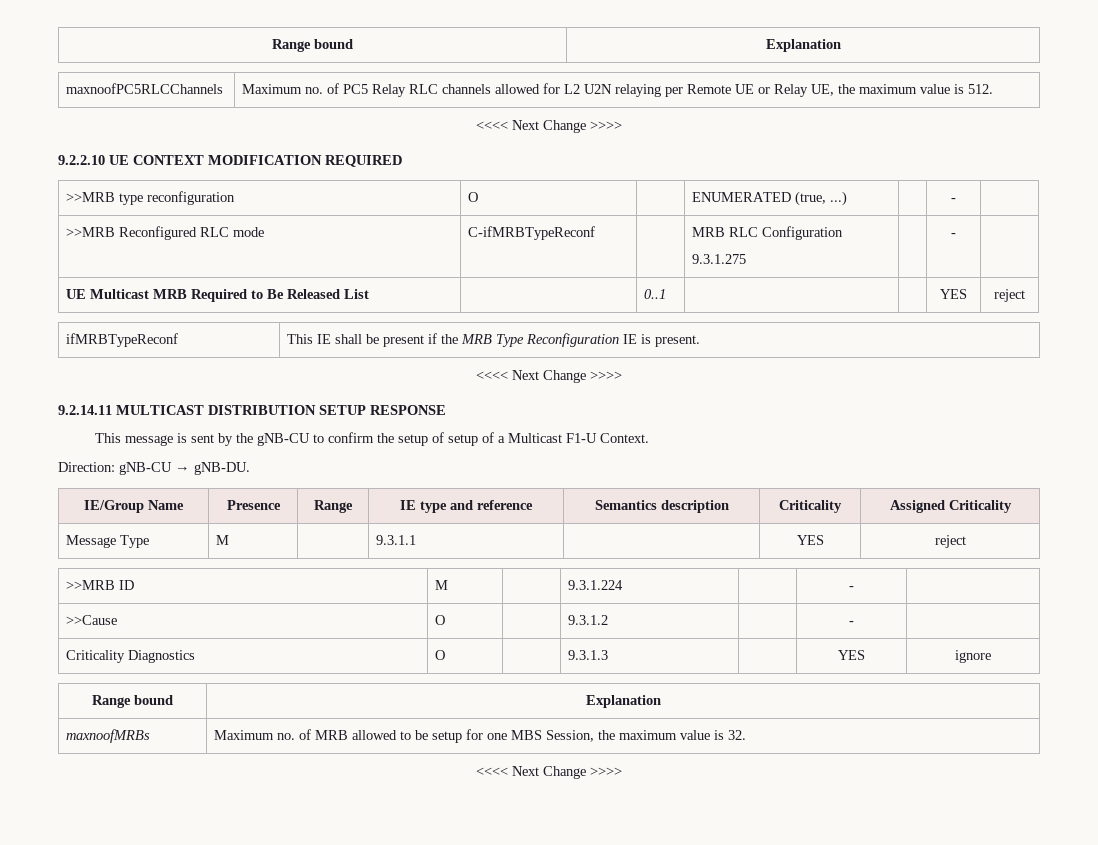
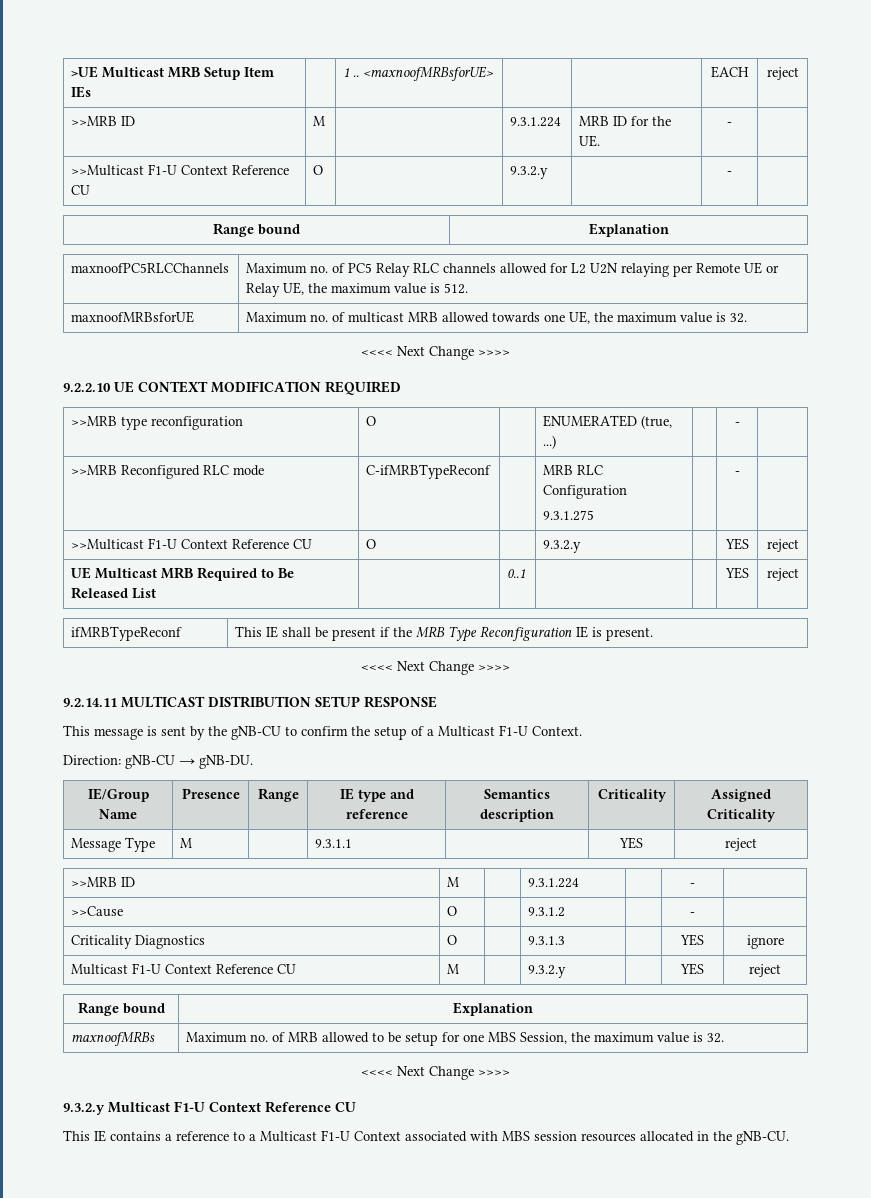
+ >UE Multicast MRB Setup Item IEs | | 1 .. <maxnoofMRBsforUE> | | | EACH | reject
+ >>MRB ID | M | | 9.3.1.224 | MRB ID for the UE. | - |
+ >>Multicast F1-U Context Reference CU | O | | 9.3.2.y | | - |
+ maxnoofMRBsforUE | Maximum no. of multicast MRB allowed towards one UE, the maximum value is 32.
+ >>Multicast F1-U Context Reference CU | O | | 9.3.2.y | | YES | reject
- This message is sent by the gNB-CU to confirm the setup of setup of a Multicast F1-U Context.
+ This message is sent by the gNB-CU to confirm the setup of a Multicast F1-U Context.
+ Multicast F1-U Context Reference CU | M | | 9.3.2.y | | YES | reject
+ 9.3.2.y Multicast F1-U Context Reference CU
+ This IE contains a reference to a Multicast F1-U Context associated with MBS session resources allocated in the gNB-CU.

